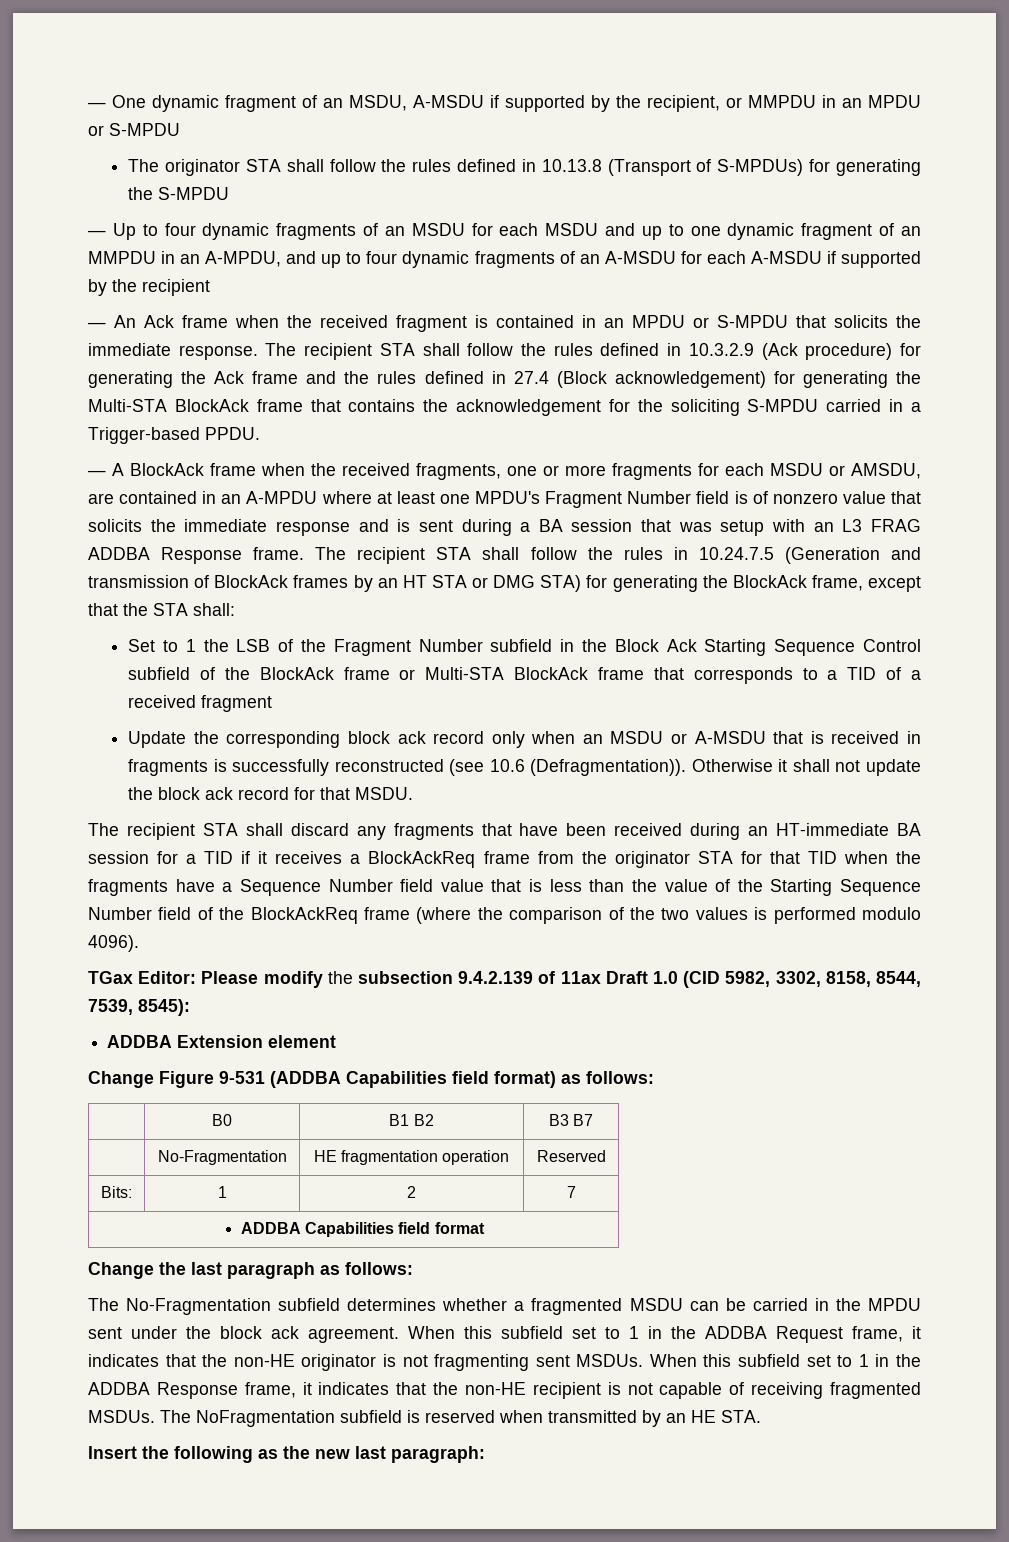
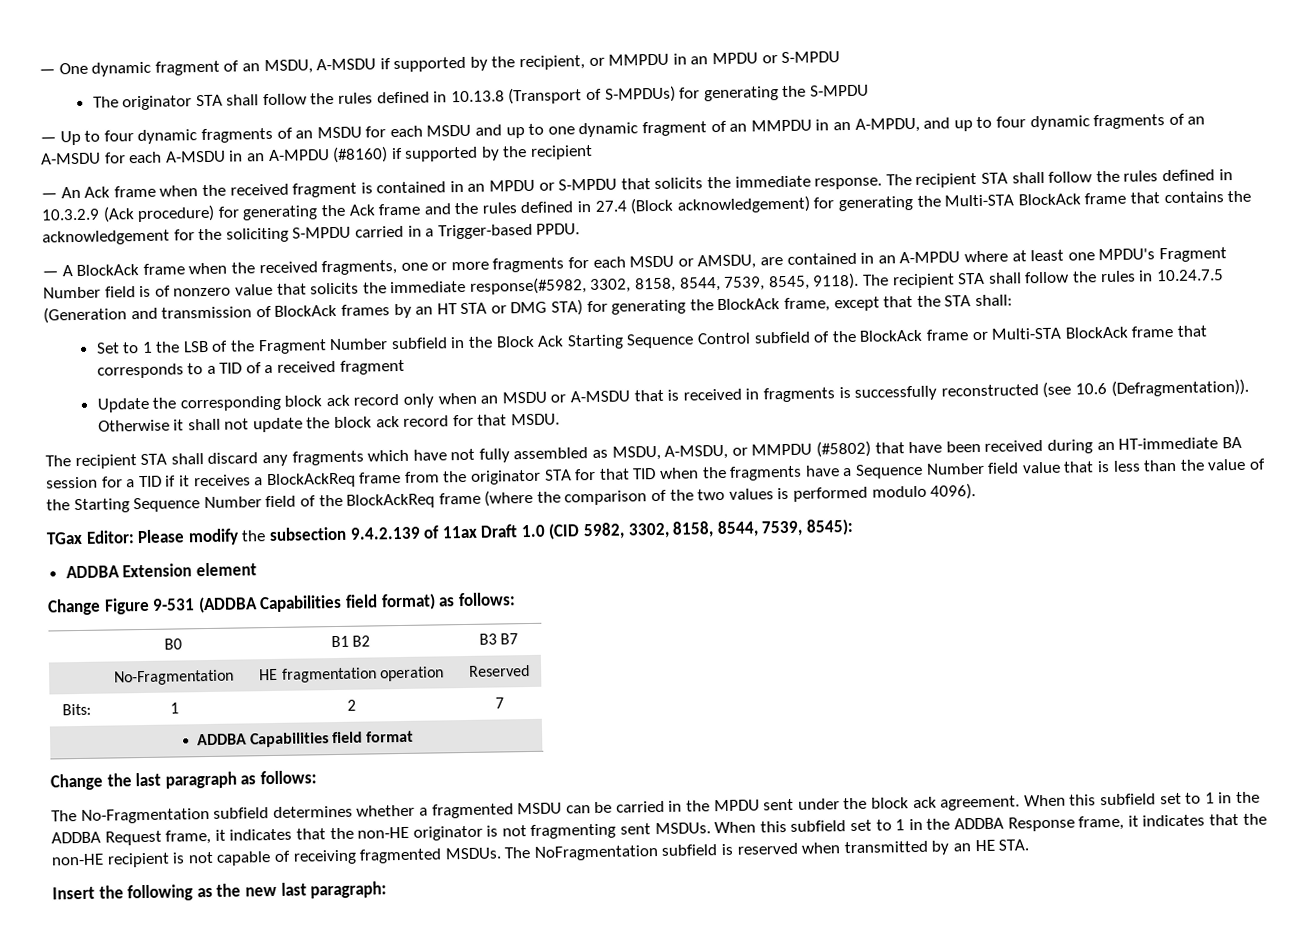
- — Up to four dynamic fragments of an MSDU for each MSDU and up to one dynamic fragment of an MMPDU in an A-MPDU, and up to four dynamic fragments of an A-MSDU for each A-MSDU if supported by the recipient
+ — Up to four dynamic fragments of an MSDU for each MSDU and up to one dynamic fragment of an MMPDU in an A-MPDU, and up to four dynamic fragments of an A-MSDU for each A-MSDU in an A-MPDU (#8160) if supported by the recipient
- — A BlockAck frame when the received fragments, one or more fragments for each MSDU or AMSDU, are contained in an A-MPDU where at least one MPDU's Fragment Number field is of nonzero value that solicits the immediate response and is sent during a BA session that was setup with an L3 FRAG ADDBA Response frame.
+ — A BlockAck frame when the received fragments, one or more fragments for each MSDU or AMSDU, are contained in an A-MPDU where at least one MPDU's Fragment Number field is of nonzero value that solicits the immediate response(#5982, 3302, 8158, 8544, 7539, 8545, 9118).
- The recipient STA shall discard any fragments that have been received during an HT-immediate BA session for a TID if it receives a BlockAckReq frame from the originator STA for that TID when the fragments have a Sequence Number field value that is less than the value of the Starting Sequence Number field of the BlockAckReq frame (where the comparison of the two values is performed modulo 4096).
+ The recipient STA shall discard any fragments which have not fully assembled as MSDU, A-MSDU, or MMPDU (#5802) that have been received during an HT-immediate BA session for a TID if it receives a BlockAckReq frame from the originator STA for that TID when the fragments have a Sequence Number field value that is less than the value of the Starting Sequence Number field of the BlockAckReq frame (where the comparison of the two values is performed modulo 4096).

